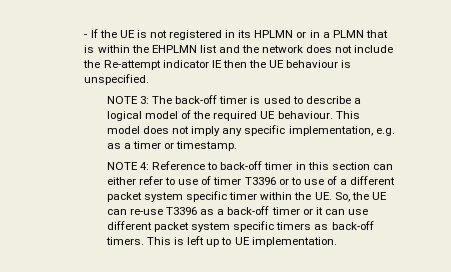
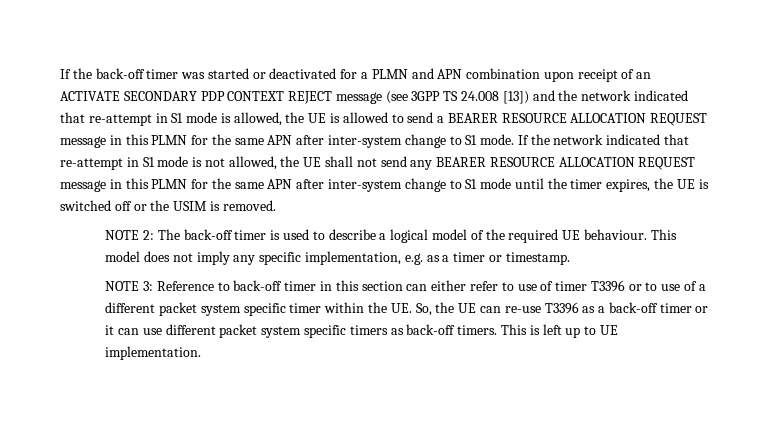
- - If the UE is not registered in its HPLMN or in a PLMN that is within the EHPLMN list and the network does not include the Re-attempt indicator IE then the UE behaviour is unspecified.
- NOTE 3: The back-off timer is used to describe a logical model of the required UE behaviour.
+ If the back-off timer was started or deactivated for a PLMN and APN combination upon receipt of an ACTIVATE SECONDARY PDP CONTEXT REJECT message (see 3GPP TS 24.008 [13]) and the network indicated that re-attempt in S1 mode is allowed, the UE is allowed to send a BEARER RESOURCE ALLOCATION REQUEST message in this PLMN for the same APN after inter-system change to S1 mode. If the network indicated that re-attempt in S1 mode is not allowed, the UE shall not send any BEARER RESOURCE ALLOCATION REQUEST message in this PLMN for the same APN after inter-system change to S1 mode until the timer expires, the UE is switched off or the USIM is removed.
+ NOTE 2: The back-off timer is used to describe a logical model of the required UE behaviour.
- NOTE 4: Reference to back-off timer in this section can either refer to use of timer T3396 or to use of a different packet system specific timer within the UE. So, the UE can re-use T3396 as a back-off timer or it can use different packet system specific timers as back-off timers.
+ NOTE 3: Reference to back-off timer in this section can either refer to use of timer T3396 or to use of a different packet system specific timer within the UE. So, the UE can re-use T3396 as a back-off timer or it can use different packet system specific timers as back-off timers.

